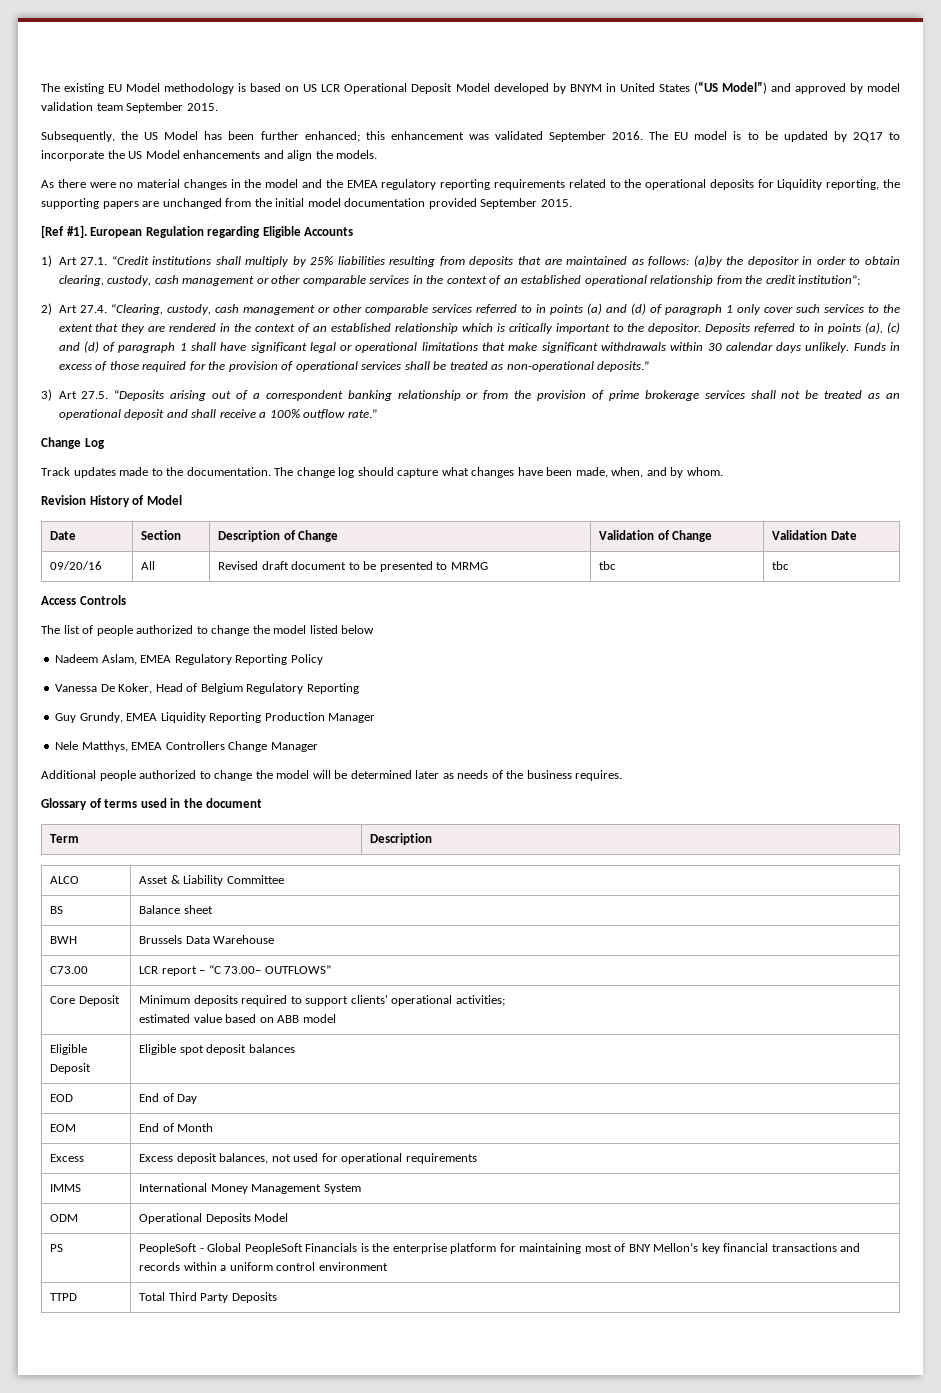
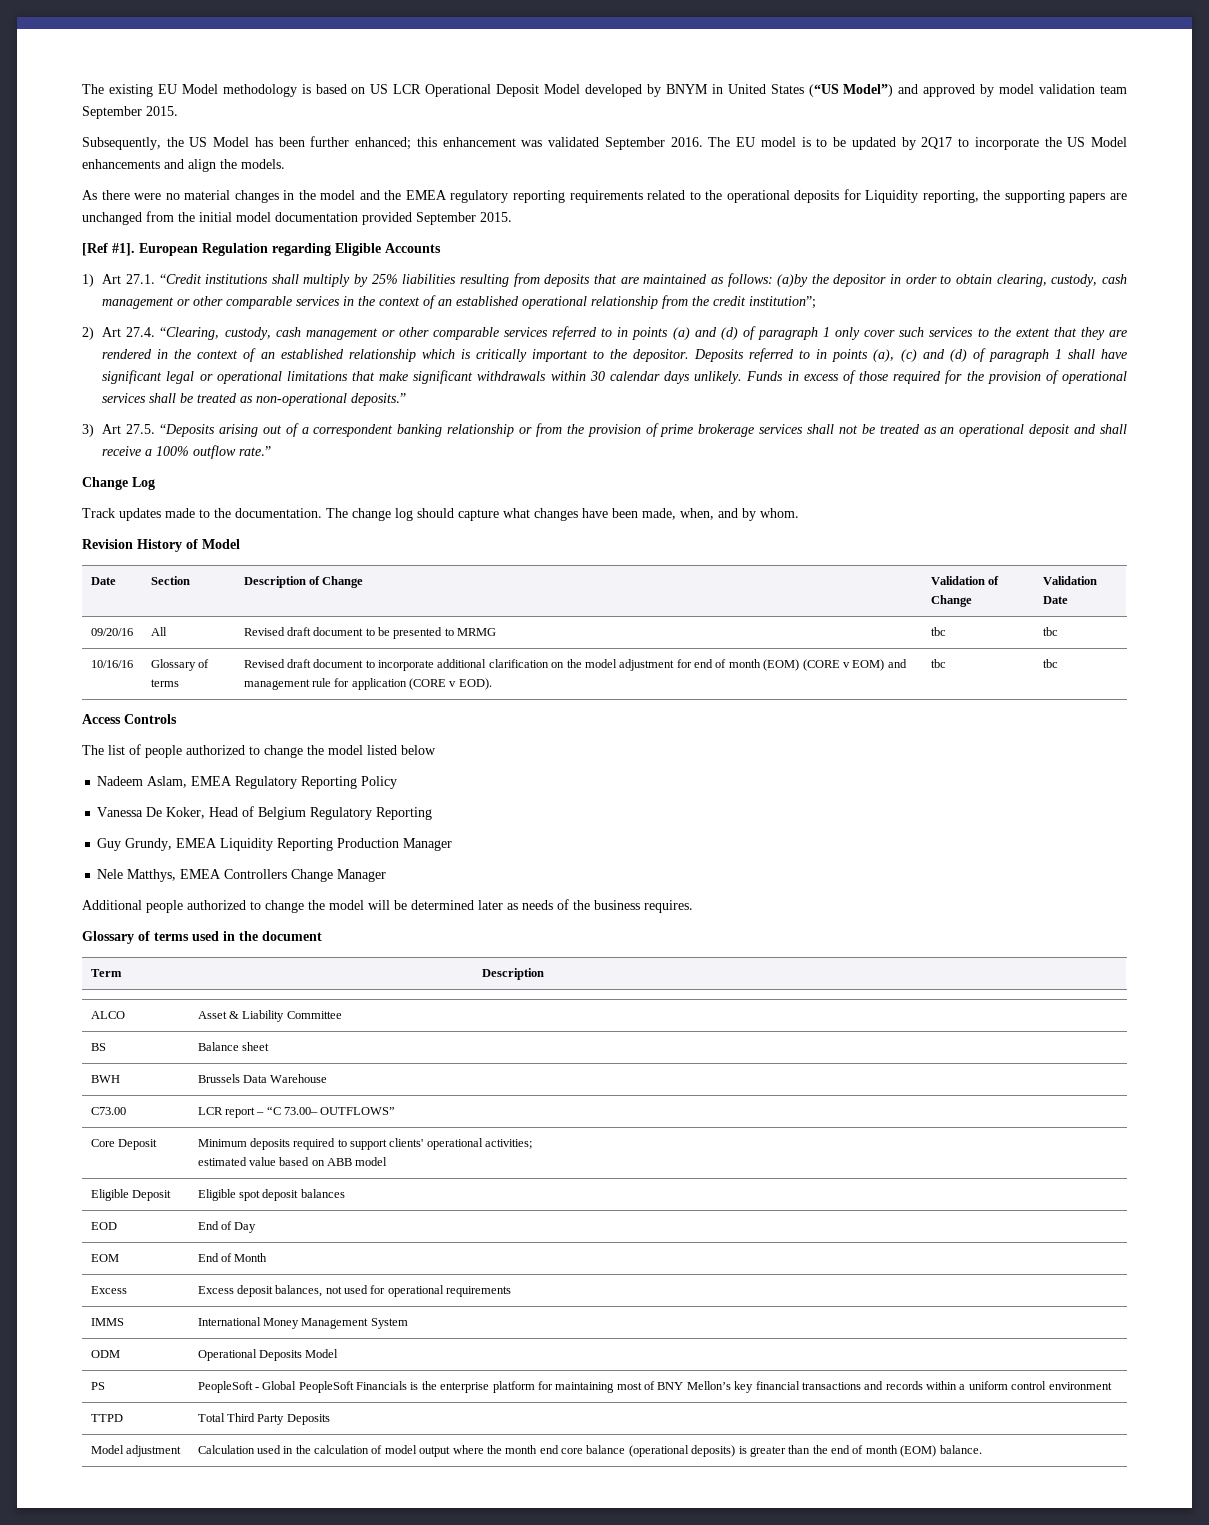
+ 10/16/16 | Glossary of terms | Revised draft document to incorporate additional clarification on the model adjustment for end of month (EOM) (CORE v EOM) and management rule for application (CORE v EOD). | tbc | tbc
+ Model adjustment | Calculation used in the calculation of model output where the month end core balance (operational deposits) is greater than the end of month (EOM) balance.

